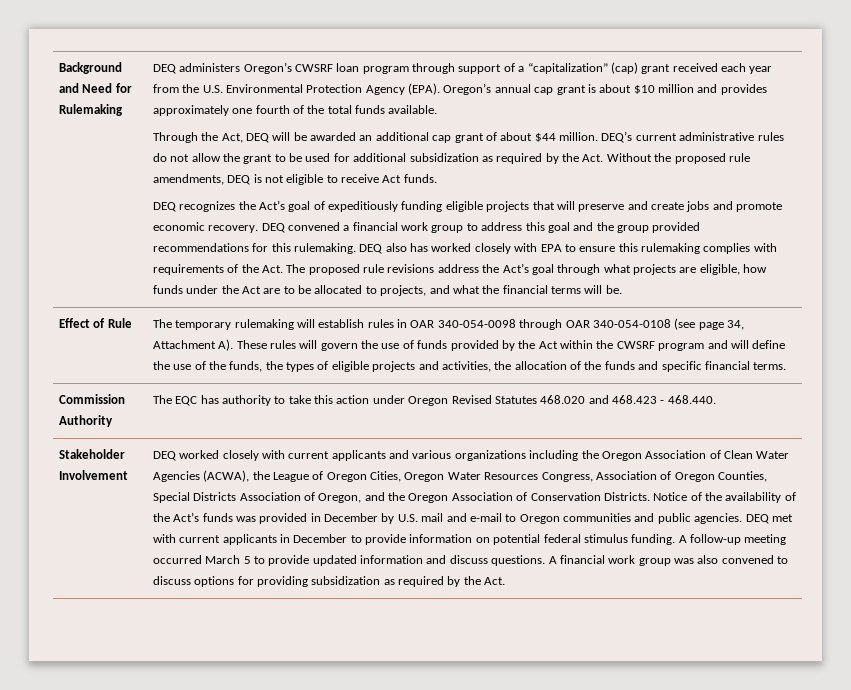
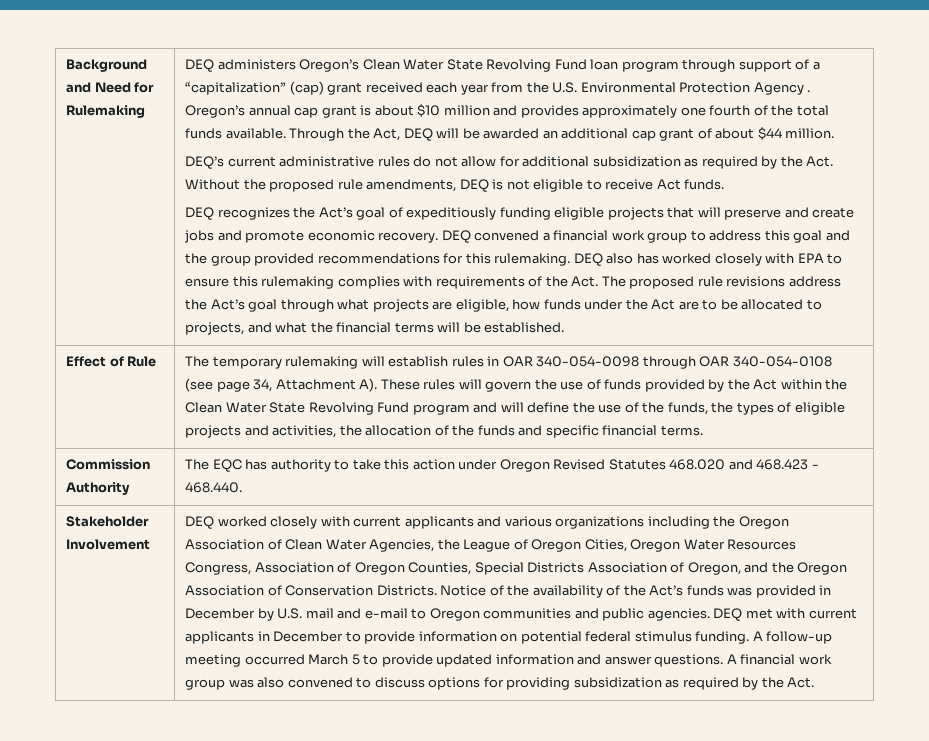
- DEQ administers Oregon’s CWSRF loan program through support of a “capitalization” (cap) grant received each year from the U.S. Environmental Protection Agency (EPA).
+ DEQ administers Oregon’s Clean Water State Revolving Fund loan program through support of a “capitalization” (cap) grant received each year from the U.S. Environmental Protection Agency .
- Oregon’s annual cap grant is about $10 million and provides approximately one fourth of the total funds available.
- Through the Act, DEQ will be awarded an additional cap grant of about $44 million. DEQ’s current administrative rules do not allow the grant to be used for additional subsidization as required by the Act. Without the proposed rule amendments, DEQ is not eligible to receive Act funds.
+ Oregon’s annual cap grant is about $10 million and provides approximately one fourth of the total funds available. Through the Act, DEQ will be awarded an additional cap grant of about $44 million.
+ DEQ’s current administrative rules do not allow for additional subsidization as required by the Act. Without the proposed rule amendments, DEQ is not eligible to receive Act funds.
- DEQ also has worked closely with EPA to ensure this rulemaking complies with requirements of the Act. The proposed rule revisions address the Act’s goal through what projects are eligible, how funds under the Act are to be allocated to projects, and what the financial terms will be.
+ DEQ also has worked closely with EPA to ensure this rulemaking complies with requirements of the Act. The proposed rule revisions address the Act’s goal through what projects are eligible, how funds under the Act are to be allocated to projects, and what the financial terms will be established.
- The temporary rulemaking will establish rules in OAR 340-054-0098 through OAR 340-054-0108 (see page 34, Attachment A). These rules will govern the use of funds provided by the Act within the CWSRF program and will define the use of the funds, the types of eligible projects and activities, the allocation of the funds and specific financial terms.
+ The temporary rulemaking will establish rules in OAR 340-054-0098 through OAR 340-054-0108 (see page 34, Attachment A). These rules will govern the use of funds provided by the Act within the Clean Water State Revolving Fund program and will define the use of the funds, the types of eligible projects and activities, the allocation of the funds and specific financial terms.
- DEQ worked closely with current applicants and various organizations including the Oregon Association of Clean Water Agencies (ACWA), the League of Oregon Cities, Oregon Water Resources Congress, Association of Oregon Counties, Special Districts Association of Oregon, and the Oregon Association of Conservation Districts.
+ DEQ worked closely with current applicants and various organizations including the Oregon Association of Clean Water Agencies, the League of Oregon Cities, Oregon Water Resources Congress, Association of Oregon Counties, Special Districts Association of Oregon, and the Oregon Association of Conservation Districts.
- A follow-up meeting occurred March 5 to provide updated information and discuss questions.
+ A follow-up meeting occurred March 5 to provide updated information and answer questions.

